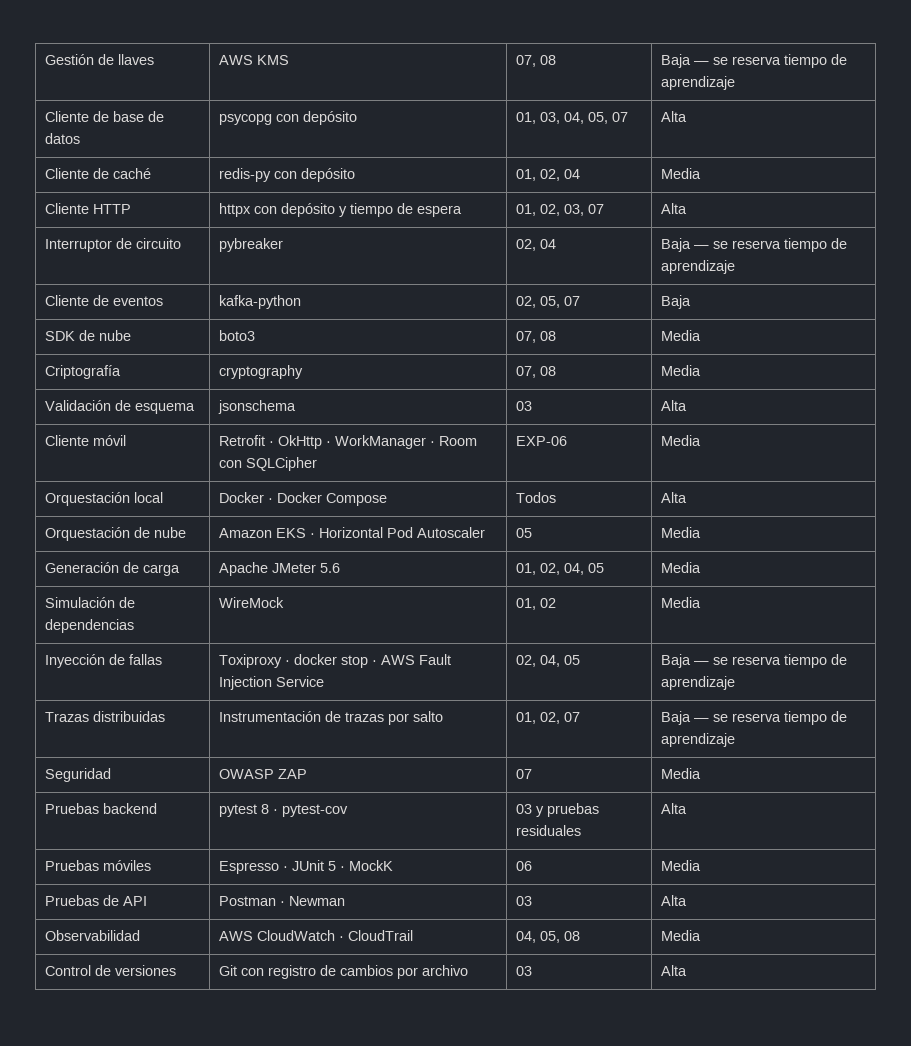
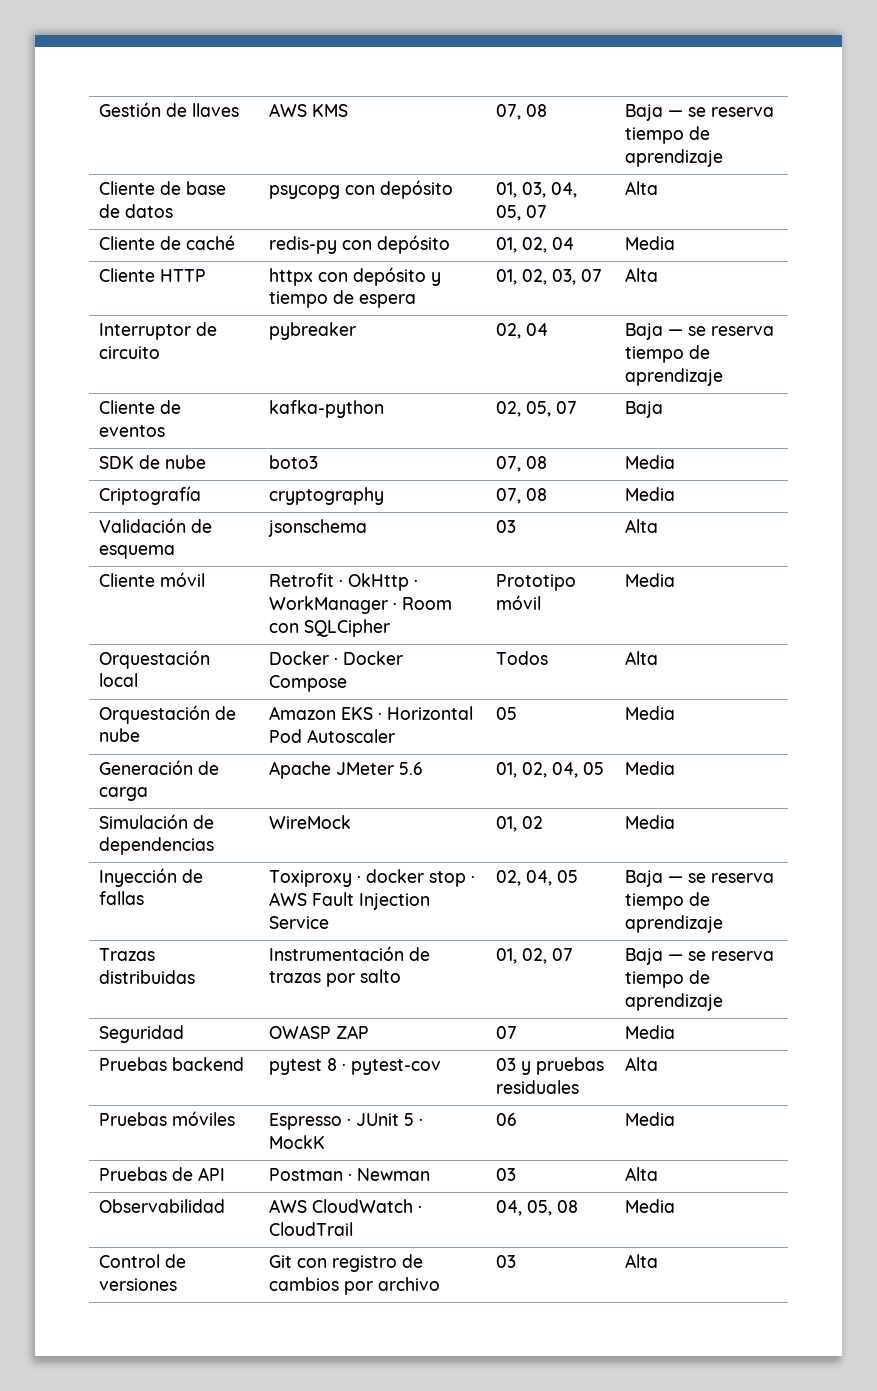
- Cliente móvil | Retrofit · OkHttp · WorkManager · Room con SQLCipher | EXP-06 | Media
+ Cliente móvil | Retrofit · OkHttp · WorkManager · Room con SQLCipher | Prototipo móvil | Media

